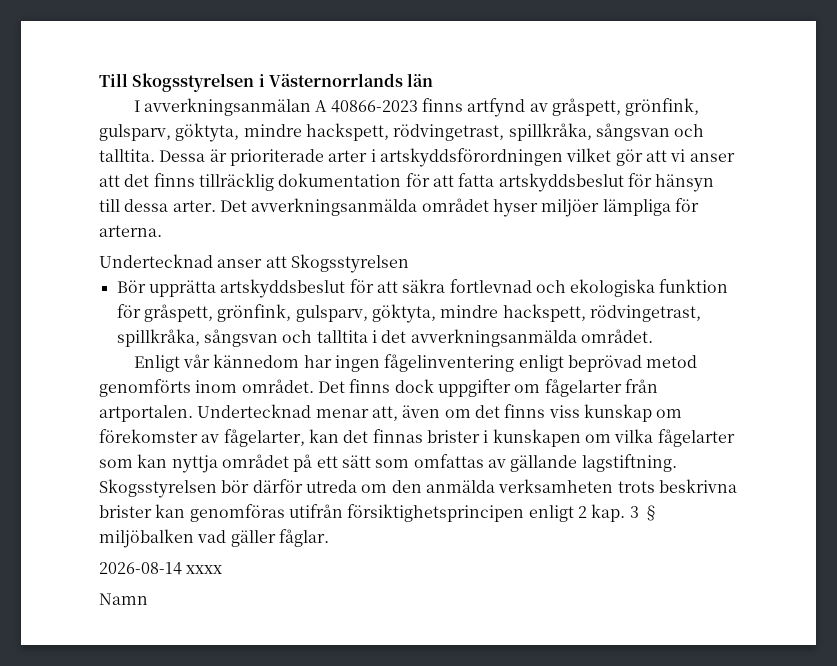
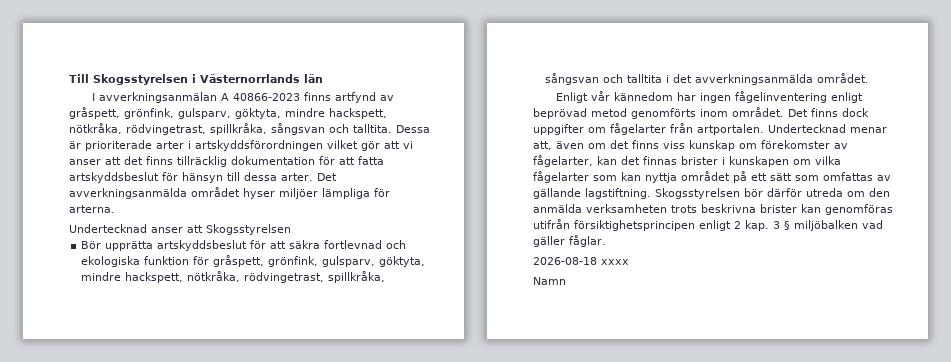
- I avverkningsanmälan A 40866-2023 finns artfynd av gråspett, grönfink, gulsparv, göktyta, mindre hackspett, rödvingetrast, spillkråka, sångsvan och talltita.
+ I avverkningsanmälan A 40866-2023 finns artfynd av gråspett, grönfink, gulsparv, göktyta, mindre hackspett, nötkråka, rödvingetrast, spillkråka, sångsvan och talltita.
- Bör upprätta artskyddsbeslut för att säkra fortlevnad och ekologiska funktion för gråspett, grönfink, gulsparv, göktyta, mindre hackspett, rödvingetrast, spillkråka, sångsvan och talltita i det avverkningsanmälda området.
+ Bör upprätta artskyddsbeslut för att säkra fortlevnad och ekologiska funktion för gråspett, grönfink, gulsparv, göktyta, mindre hackspett, nötkråka, rödvingetrast, spillkråka, sångsvan och talltita i det avverkningsanmälda området.
- 2026-08-14 xxxx
+ 2026-08-18 xxxx

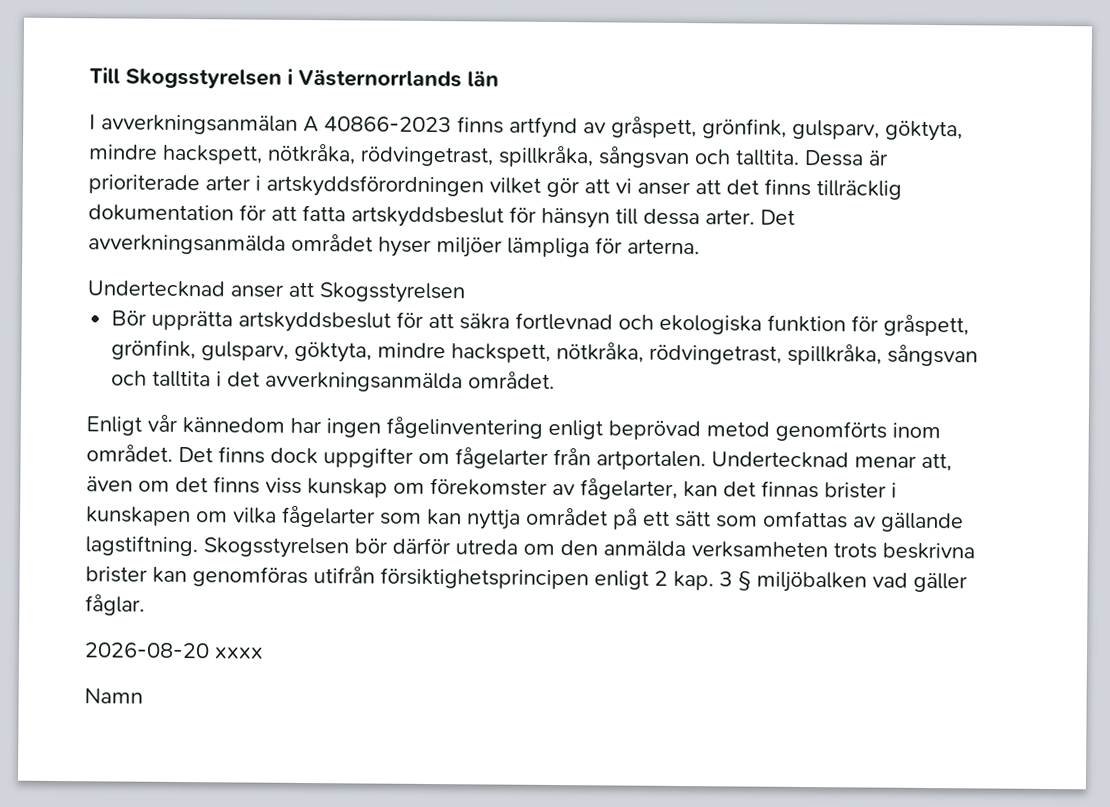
- 2026-08-18 xxxx
+ 2026-08-20 xxxx

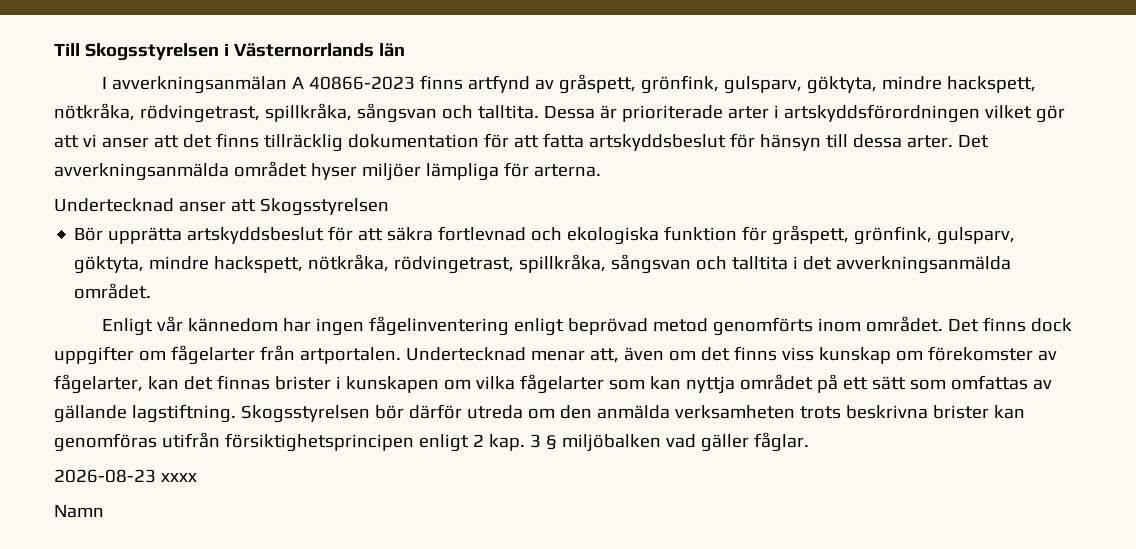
- 2026-08-20 xxxx
+ 2026-08-23 xxxx

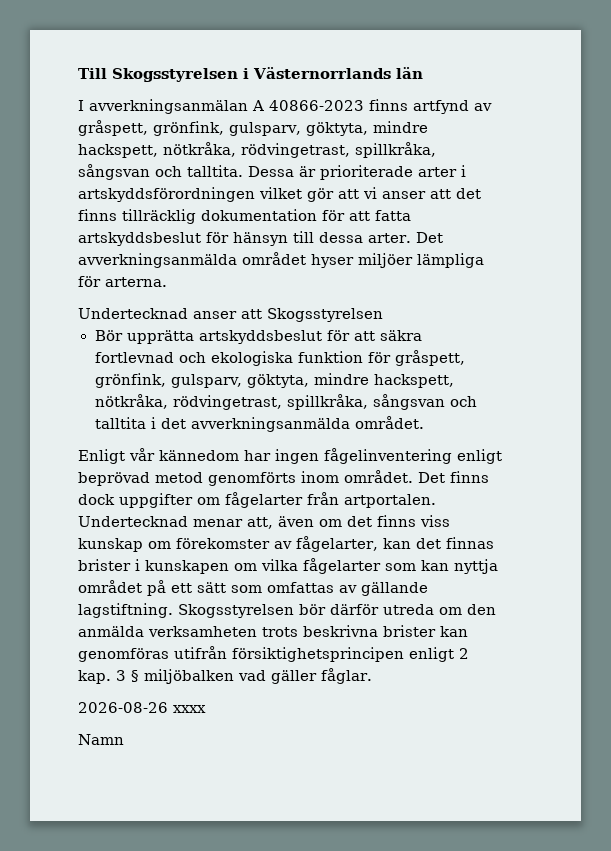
- 2026-08-23 xxxx
+ 2026-08-26 xxxx

